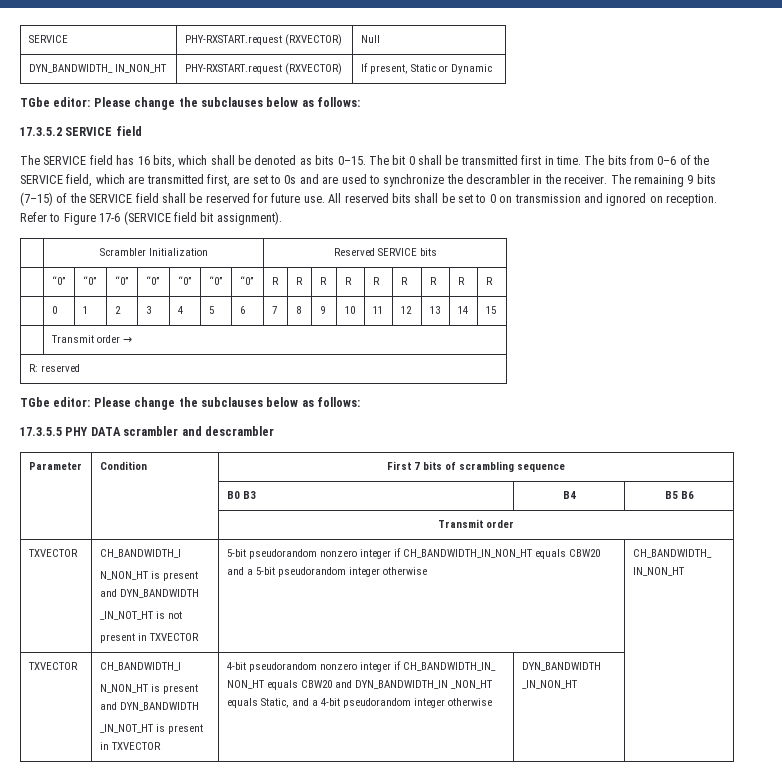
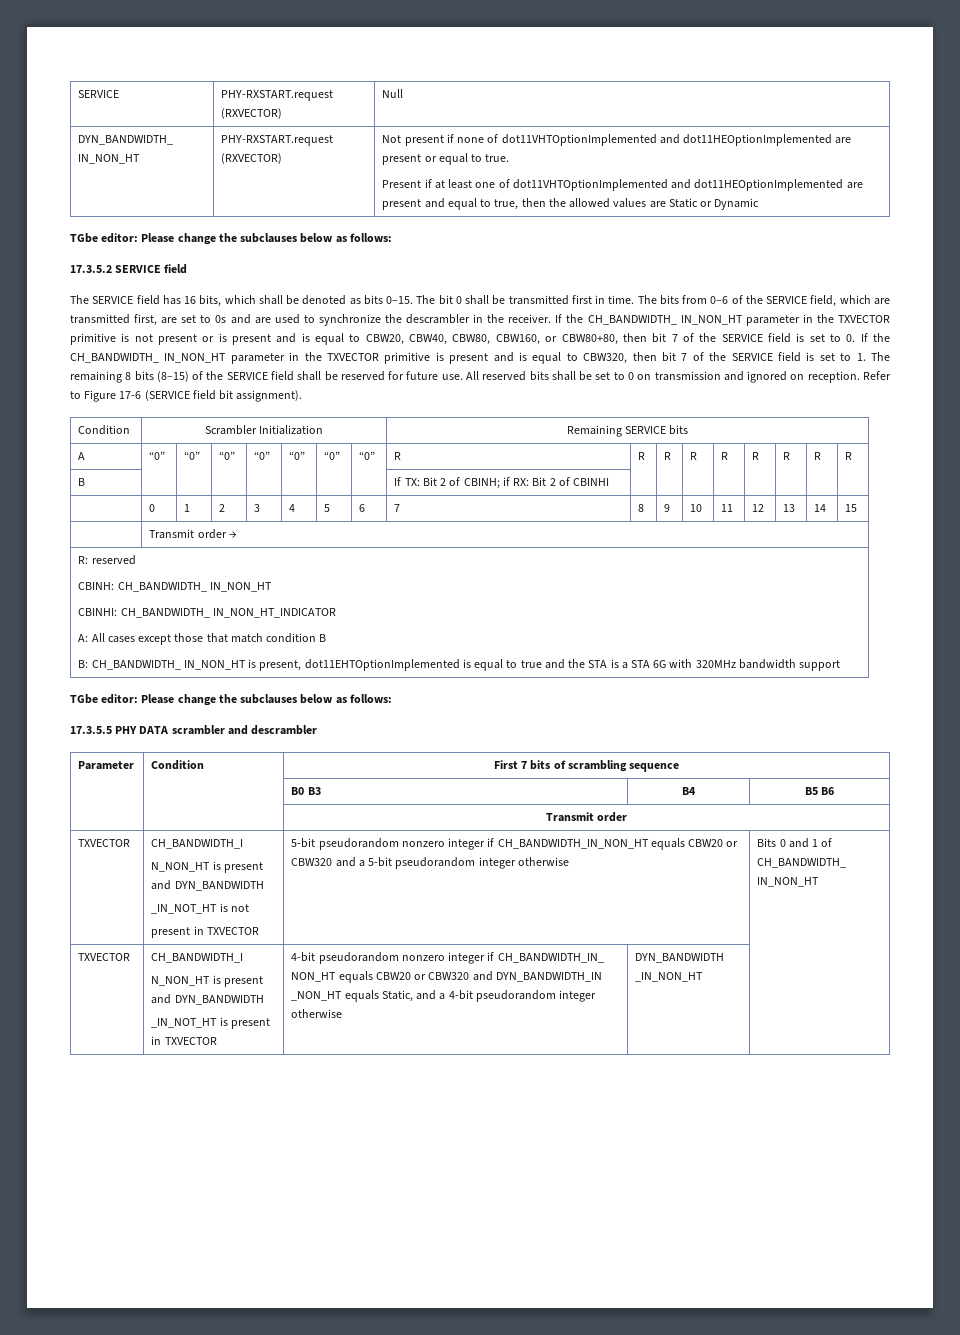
- If present, Static or Dynamic
+ Not present if none of dot11VHTOptionImplemented and dot11HEOptionImplemented are present or equal to true.
+ Present if at least one of dot11VHTOptionImplemented and dot11HEOptionImplemented are present and equal to true, then the allowed values are Static or Dynamic
- The remaining 9 bits (7–15) of the SERVICE field shall be reserved for future use.
+ If the CH_BANDWIDTH_ IN_NON_HT parameter in the TXVECTOR primitive is not present or is present and is equal to CBW20, CBW40, CBW80, CBW160, or CBW80+80, then bit 7 of the SERVICE field is set to 0. If the CH_BANDWIDTH_ IN_NON_HT parameter in the TXVECTOR primitive is present and is equal to CBW320, then bit 7 of the SERVICE field is set to 1. The remaining 8 bits (8–15) of the SERVICE field shall be reserved for future use.
- | Scrambler Initialization | Reserved SERVICE bits
+ Condition | Scrambler Initialization | Remaining SERVICE bits
- | “0” | “0” | “0” | “0” | “0” | “0” | “0” | R | R | R | R | R | R | R | R | R
+ A | “0” | “0” | “0” | “0” | “0” | “0” | “0” | R | R | R | R | R | R | R | R | R
+ B | | | | | | | | If TX: Bit 2 of CBINH; if RX: Bit 2 of CBINHI | | | | | | | |
  R: reserved
+ CBINH: CH_BANDWIDTH_ IN_NON_HT
+ CBINHI: CH_BANDWIDTH_ IN_NON_HT_INDICATOR
+ A: All cases except those that match condition B
+ B: CH_BANDWIDTH_ IN_NON_HT is present, dot11EHTOptionImplemented is equal to true and the STA is a STA 6G with 320MHz bandwidth support
  | | Transmit order
  TXVECTOR | CH_BANDWIDTH_I
  N_NON_HT is present and DYN_BANDWIDTH
  _IN_NOT_HT is not
- present in TXVECTOR | 5-bit pseudorandom nonzero integer if CH_BANDWIDTH_IN_NON_HT equals CBW20 and a 5-bit pseudorandom integer otherwise | CH_BANDWIDTH_ IN_NON_HT
+ present in TXVECTOR | 5-bit pseudorandom nonzero integer if CH_BANDWIDTH_IN_NON_HT equals CBW20 or CBW320 and a 5-bit pseudorandom integer otherwise | Bits 0 and 1 of CH_BANDWIDTH_ IN_NON_HT
  TXVECTOR | CH_BANDWIDTH_I
  N_NON_HT is present and DYN_BANDWIDTH
- _IN_NOT_HT is present in TXVECTOR | 4-bit pseudorandom nonzero integer if CH_BANDWIDTH_IN_ NON_HT equals CBW20 and DYN_BANDWIDTH_IN _NON_HT equals Static, and a 4-bit pseudorandom integer otherwise | DYN_BANDWIDTH _IN_NON_HT |
+ _IN_NOT_HT is present in TXVECTOR | 4-bit pseudorandom nonzero integer if CH_BANDWIDTH_IN_ NON_HT equals CBW20 or CBW320 and DYN_BANDWIDTH_IN _NON_HT equals Static, and a 4-bit pseudorandom integer otherwise | DYN_BANDWIDTH _IN_NON_HT |

